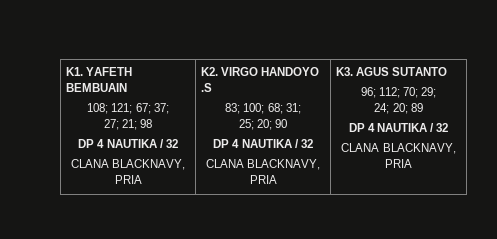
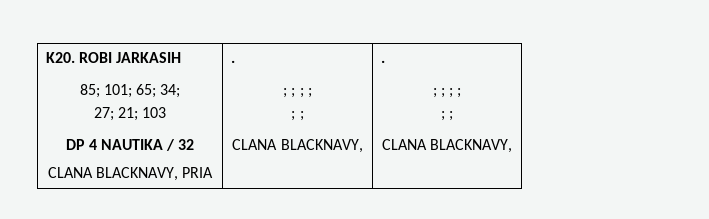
- K1. YAFETH BEMBUAIN
- 108; 121; 67; 37;
+ K20. ROBI JARKASIH
+ 85; 101; 65; 34;
- 27; 21; 98
+ 27; 21; 103
  DP 4 NAUTIKA / 32
- CLANA BLACKNAVY, PRIA | K2. VIRGO HANDOYO .S
- 83; 100; 68; 31;
- 25; 20; 90
- DP 4 NAUTIKA / 32
- CLANA BLACKNAVY, PRIA | K3. AGUS SUTANTO
- 96; 112; 70; 29;
- 24; 20; 89
- DP 4 NAUTIKA / 32
- CLANA BLACKNAVY, PRIA
+ CLANA BLACKNAVY, PRIA | .
+ ; ; ; ;
+ ; ;
+ CLANA BLACKNAVY, | .
+ ; ; ; ;
+ ; ;
+ CLANA BLACKNAVY,

